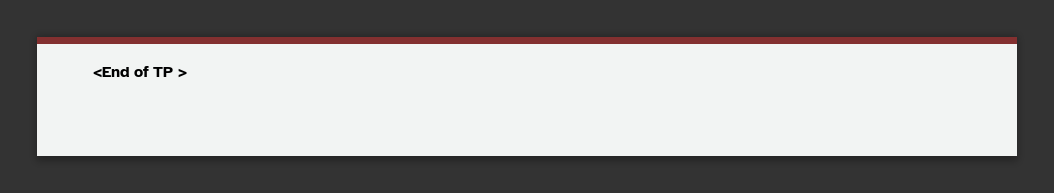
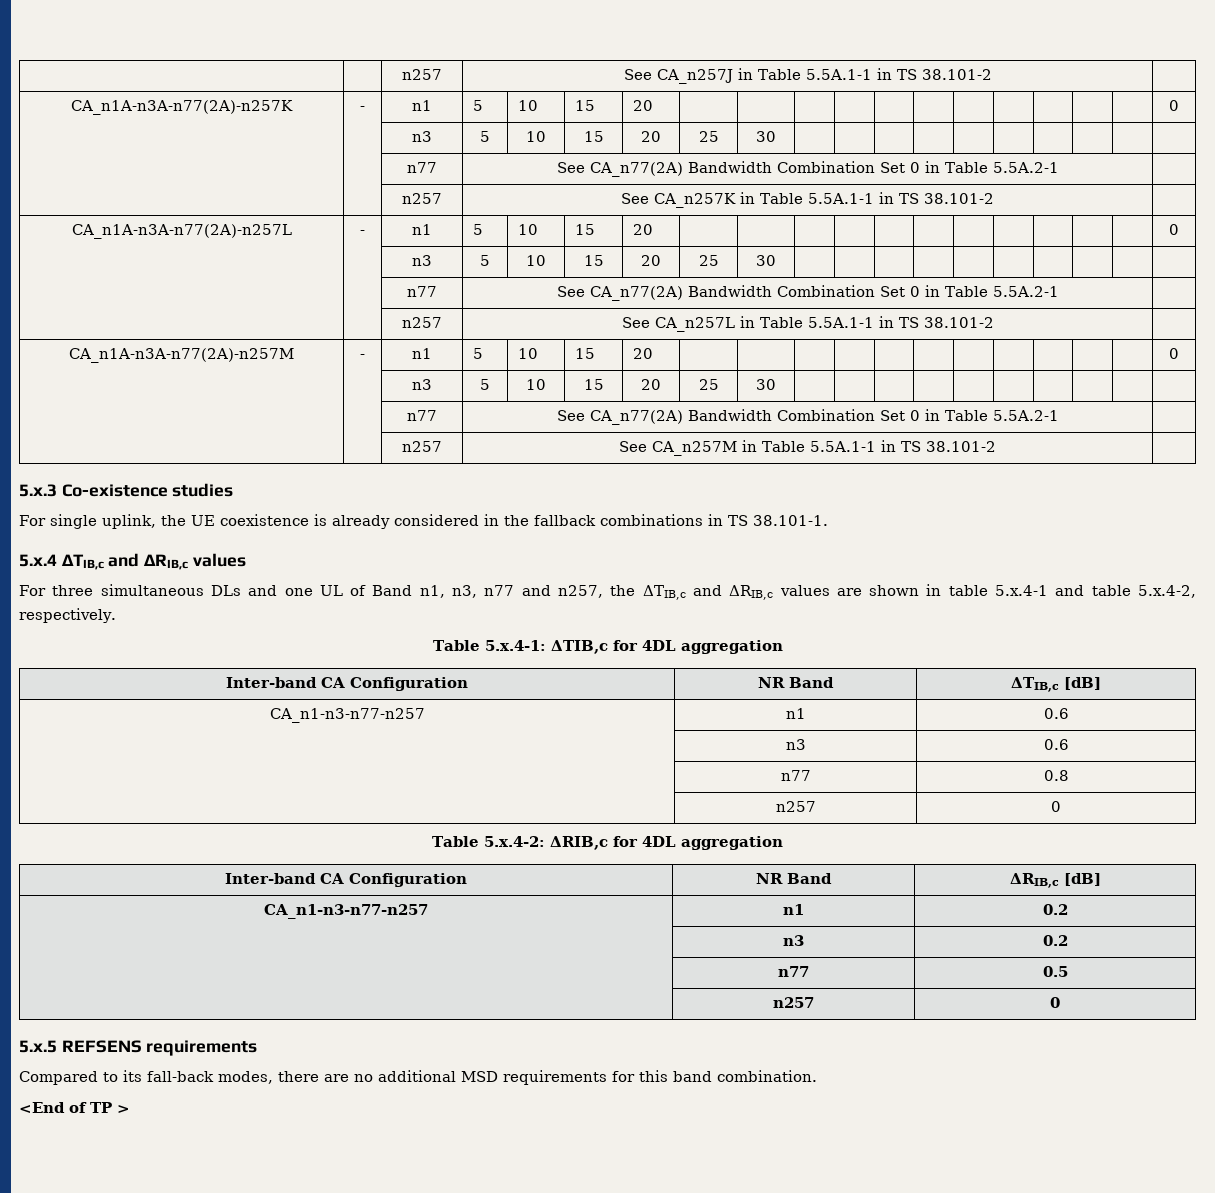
+ | | n257 | See CA_n257J in Table 5.5A.1-1 in TS 38.101-2 |
+ CA_n1A-n3A-n77(2A)-n257K | - | n1 | 5 | 10 | 15 | 20 | | | | | | | | | | | | 0
+ | | n3 | 5 | 10 | 15 | 20 | 25 | 30 | | | | | | | | | |
+ | | n77 | See CA_n77(2A) Bandwidth Combination Set 0 in Table 5.5A.2-1 |
+ | | n257 | See CA_n257K in Table 5.5A.1-1 in TS 38.101-2 |
+ CA_n1A-n3A-n77(2A)-n257L | - | n1 | 5 | 10 | 15 | 20 | | | | | | | | | | | | 0
+ | | n3 | 5 | 10 | 15 | 20 | 25 | 30 | | | | | | | | | |
+ | | n77 | See CA_n77(2A) Bandwidth Combination Set 0 in Table 5.5A.2-1 |
+ | | n257 | See CA_n257L in Table 5.5A.1-1 in TS 38.101-2 |
+ CA_n1A-n3A-n77(2A)-n257M | - | n1 | 5 | 10 | 15 | 20 | | | | | | | | | | | | 0
+ | | n3 | 5 | 10 | 15 | 20 | 25 | 30 | | | | | | | | | |
+ | | n77 | See CA_n77(2A) Bandwidth Combination Set 0 in Table 5.5A.2-1 |
+ | | n257 | See CA_n257M in Table 5.5A.1-1 in TS 38.101-2 |
+ 5.x.3 Co-existence studies
+ For single uplink, the UE coexistence is already considered in the fallback combinations in TS 38.101-1.
+ 5.x.4 ∆TIB,c and ∆RIB,c values
+ For three simultaneous DLs and one UL of Band n1, n3, n77 and n257, the ΔTIB,c and ΔRIB,c values are shown in table 5.x.4-1 and table 5.x.4-2, respectively.
+ Table 5.x.4-1: ΔTIB,c for 4DL aggregation
+ Inter-band CA Configuration | NR Band | ΔTIB,c [dB]
+ CA_n1-n3-n77-n257 | n1 | 0.6
+ | n3 | 0.6
+ | n77 | 0.8
+ | n257 | 0
+ Table 5.x.4-2: ΔRIB,c for 4DL aggregation
+ Inter-band CA Configuration | NR Band | ΔRIB,c [dB]
+ CA_n1-n3-n77-n257 | n1 | 0.2
+ | n3 | 0.2
+ | n77 | 0.5
+ | n257 | 0
+ 5.x.5 REFSENS requirements
+ Compared to its fall-back modes, there are no additional MSD requirements for this band combination.

